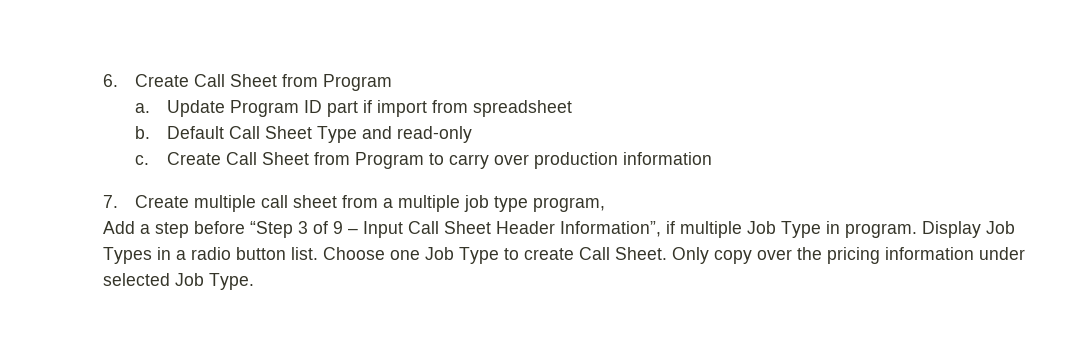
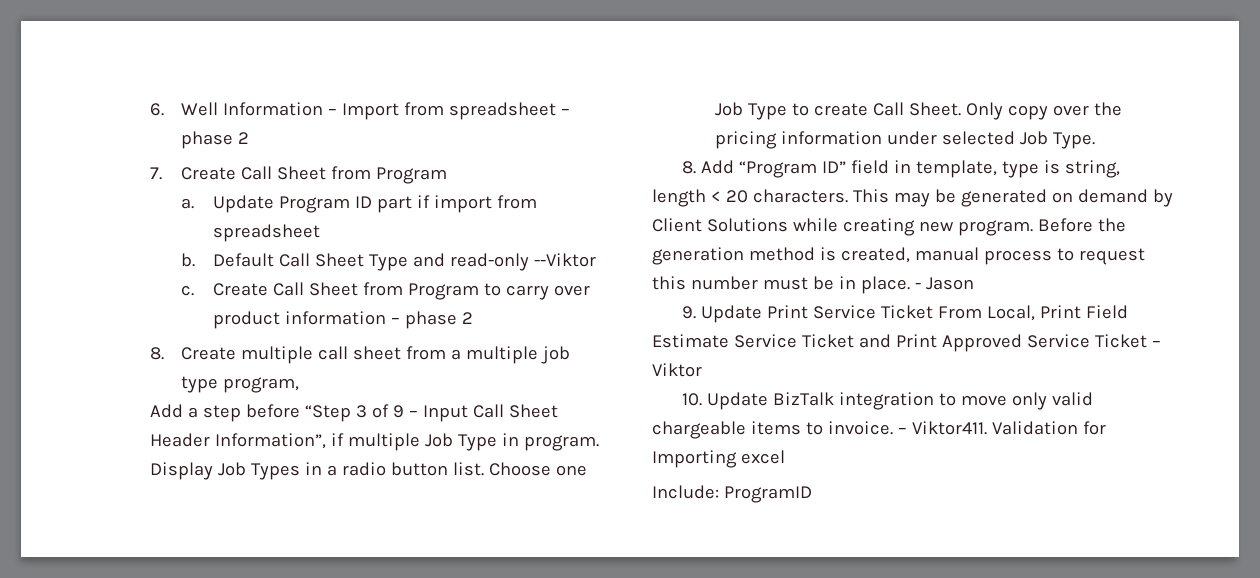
- 6. Create Call Sheet from Program
+ 6. Well Information – Import from spreadsheet – phase 2
+ 7. Create Call Sheet from Program
- Default Call Sheet Type and read-only
+ Default Call Sheet Type and read-only --Viktor
- Create Call Sheet from Program to carry over production information
- 7. Create multiple call sheet from a multiple job type program,
+ Create Call Sheet from Program to carry over product information – phase 2
+ 8. Create multiple call sheet from a multiple job type program,
+ 8. Add “Program ID” field in template, type is string, length < 20 characters. This may be generated on demand by Client Solutions while creating new program. Before the generation method is created, manual process to request this number must be in place. - Jason
+ 9. Update Print Service Ticket From Local, Print Field Estimate Service Ticket and Print Approved Service Ticket – Viktor
+ 10. Update BizTalk integration to move only valid chargeable items to invoice. – Viktor411. Validation for Importing excel
+ Include: ProgramID

